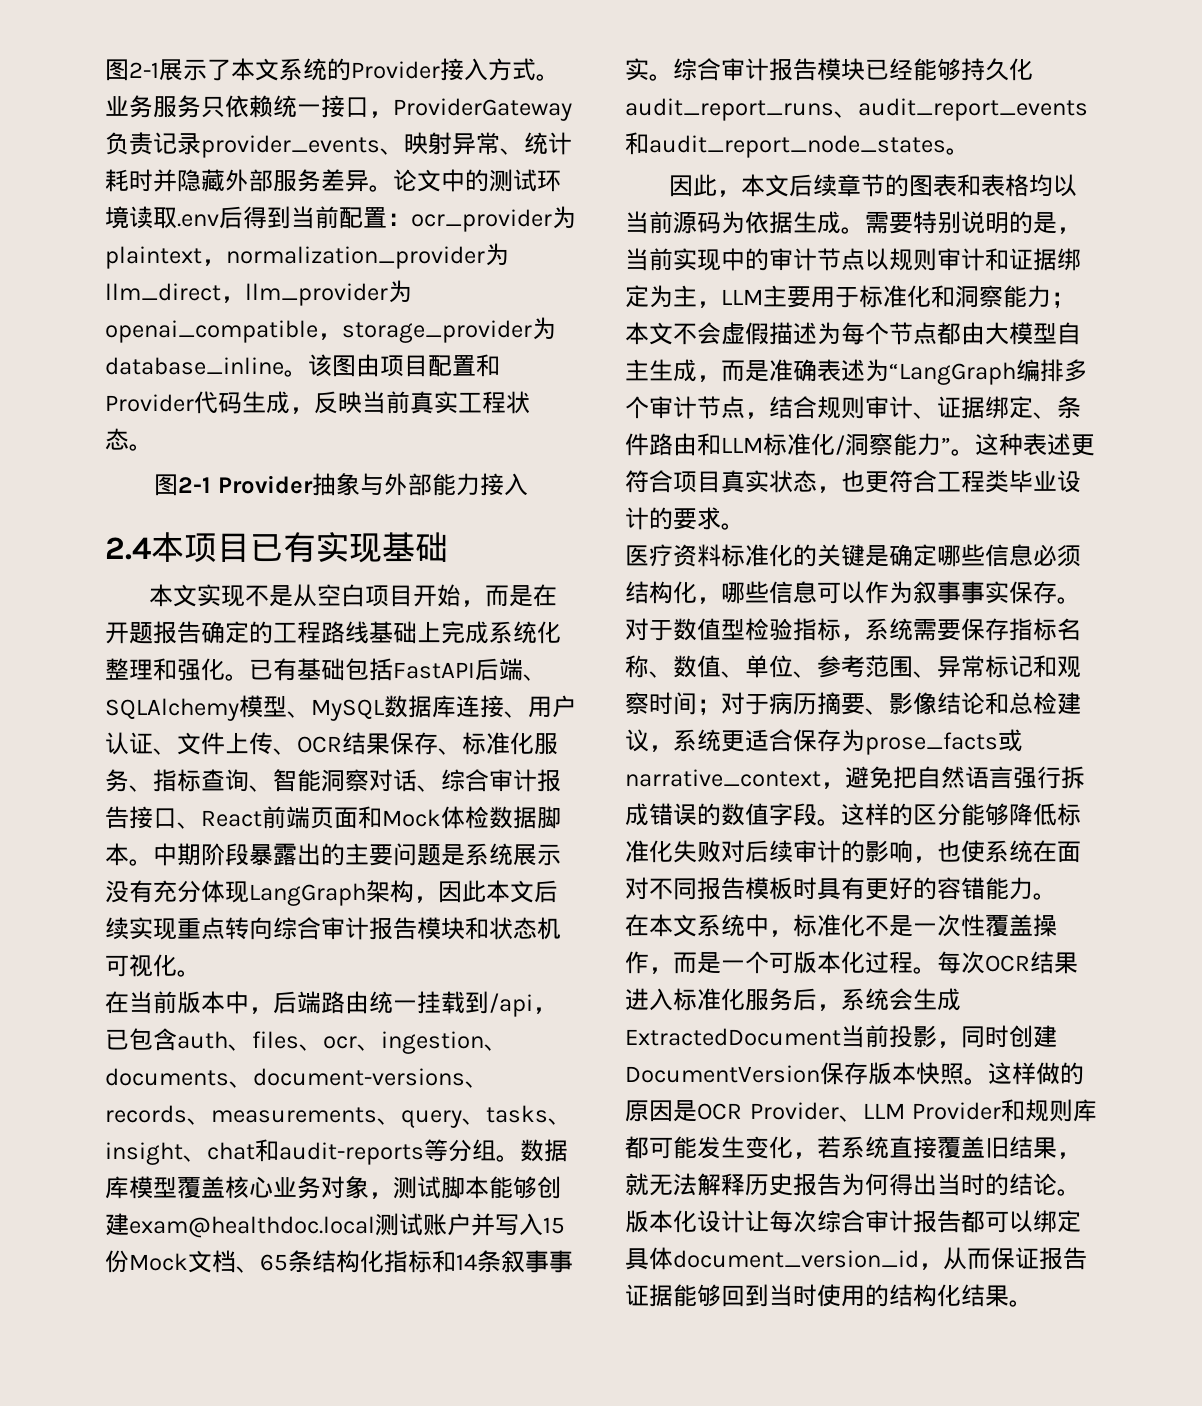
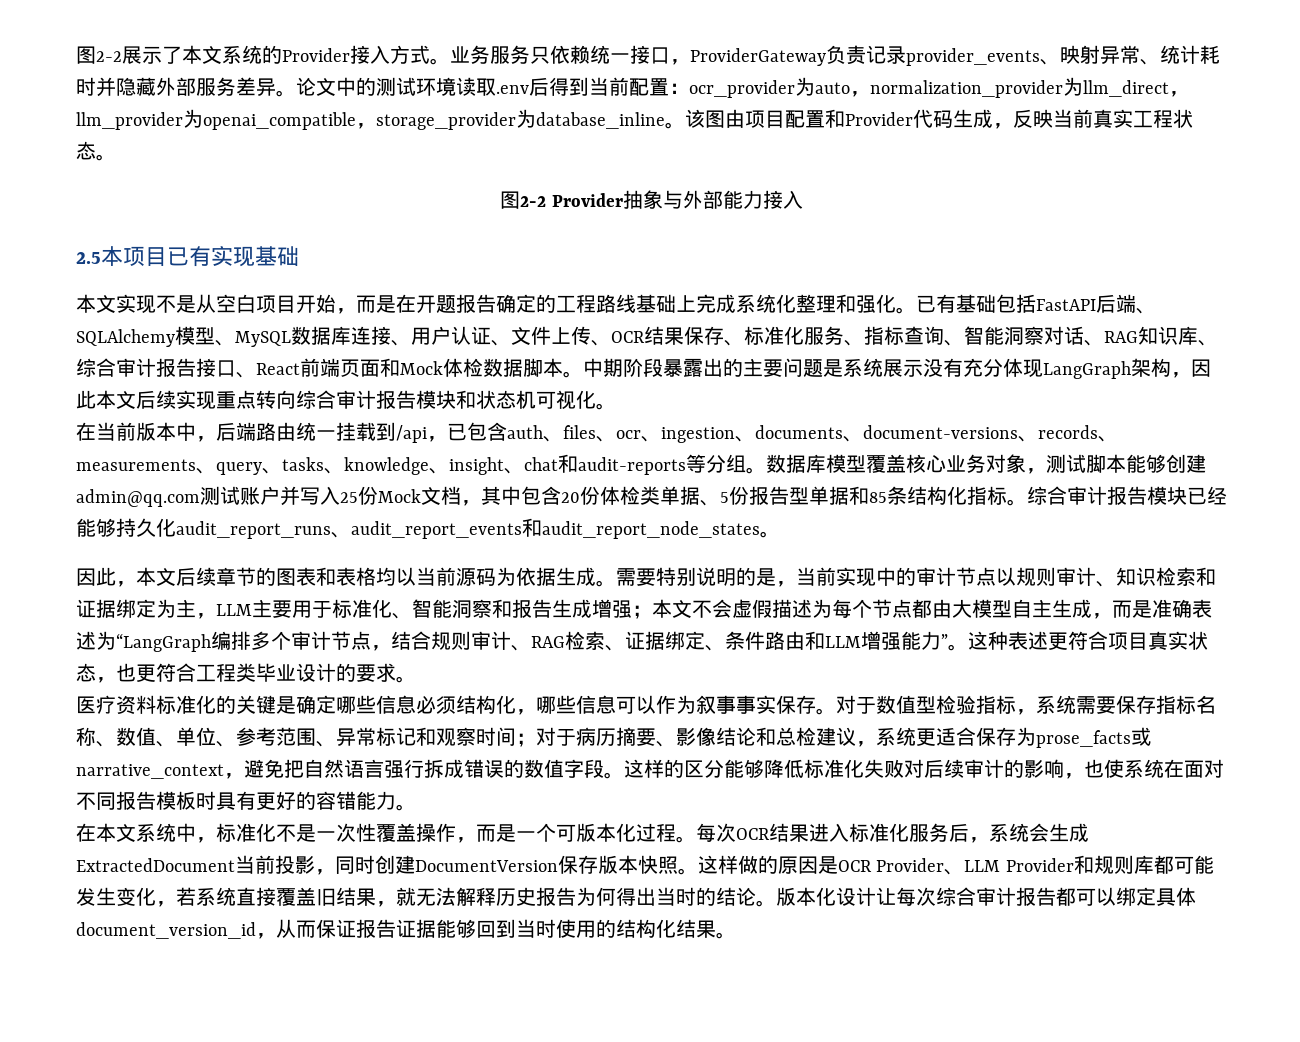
- 图2-1展示了本文系统的Provider接入方式。
+ 图2-2展示了本文系统的Provider接入方式。
- 论文中的测试环境读取.env后得到当前配置：ocr_provider为plaintext，normalization_provider为llm_direct，llm_provider为openai_compatible，storage_provider为database_inline。
+ 论文中的测试环境读取.env后得到当前配置：ocr_provider为auto，normalization_provider为llm_direct，llm_provider为openai_compatible，storage_provider为database_inline。
- 图2-1 Provider抽象与外部能力接入
+ 图2-2 Provider抽象与外部能力接入
- 2.4本项目已有实现基础
+ 2.5本项目已有实现基础
- 已有基础包括FastAPI后端、SQLAlchemy模型、MySQL数据库连接、用户认证、文件上传、OCR结果保存、标准化服务、指标查询、智能洞察对话、综合审计报告接口、React前端页面和Mock体检数据脚本。
+ 已有基础包括FastAPI后端、SQLAlchemy模型、MySQL数据库连接、用户认证、文件上传、OCR结果保存、标准化服务、指标查询、智能洞察对话、RAG知识库、综合审计报告接口、React前端页面和Mock体检数据脚本。
- 在当前版本中，后端路由统一挂载到/api，已包含auth、files、ocr、ingestion、documents、document-versions、records、measurements、query、tasks、insight、chat和audit-reports等分组。
+ 在当前版本中，后端路由统一挂载到/api，已包含auth、files、ocr、ingestion、documents、document-versions、records、measurements、query、tasks、knowledge、insight、chat和audit-reports等分组。
- 数据库模型覆盖核心业务对象，测试脚本能够创建exam@healthdoc.local测试账户并写入15份Mock文档、65条结构化指标和14条叙事事实。
+ 数据库模型覆盖核心业务对象，测试脚本能够创建admin@qq.com测试账户并写入25份Mock文档，其中包含20份体检类单据、5份报告型单据和85条结构化指标。
- 需要特别说明的是，当前实现中的审计节点以规则审计和证据绑定为主，LLM主要用于标准化和洞察能力；本文不会虚假描述为每个节点都由大模型自主生成，而是准确表述为“LangGraph编排多个审计节点，结合规则审计、证据绑定、条件路由和LLM标准化/洞察能力”。
+ 需要特别说明的是，当前实现中的审计节点以规则审计、知识检索和证据绑定为主，LLM主要用于标准化、智能洞察和报告生成增强；本文不会虚假描述为每个节点都由大模型自主生成，而是准确表述为“LangGraph编排多个审计节点，结合规则审计、RAG检索、证据绑定、条件路由和LLM增强能力”。

